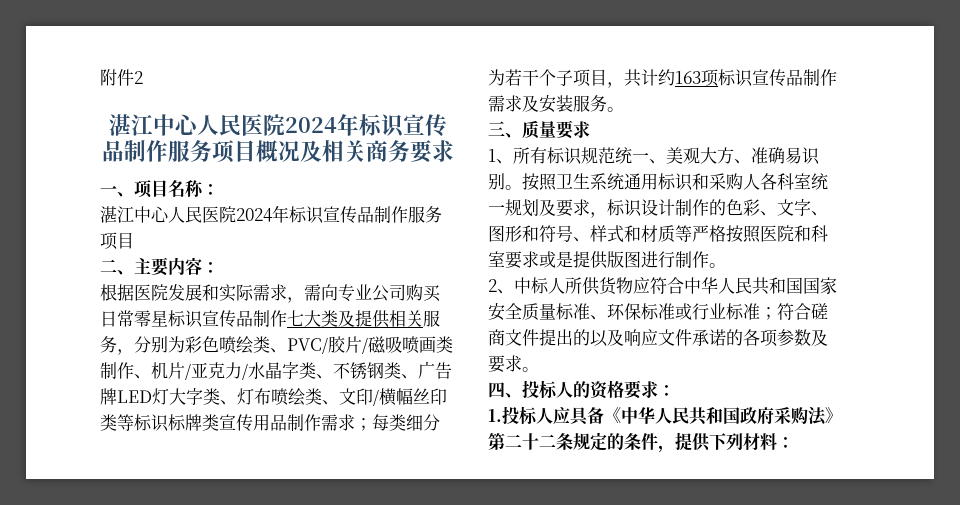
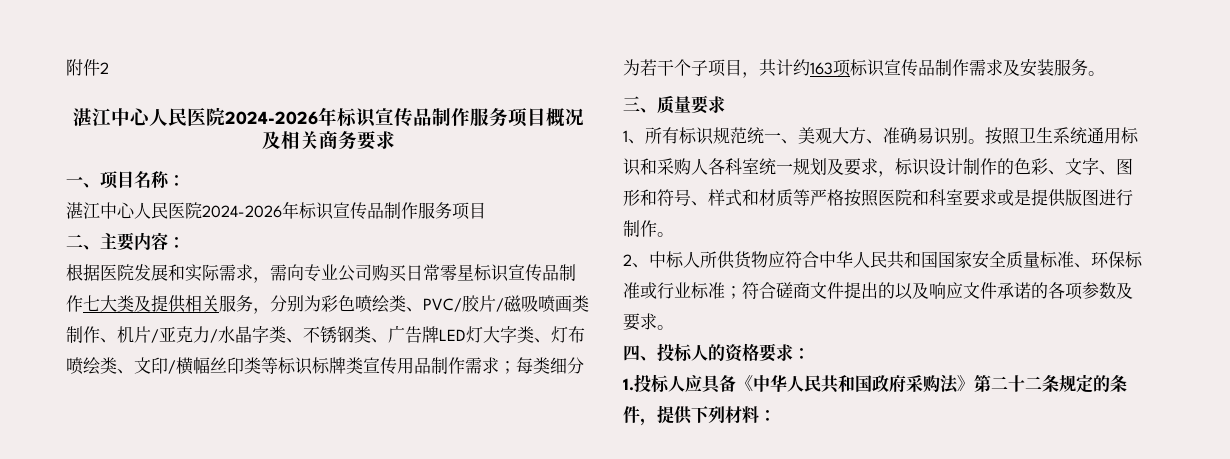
- 湛江中心人民医院2024年标识宣传品制作服务项目概况及相关商务要求
+ 湛江中心人民医院2024-2026年标识宣传品制作服务项目概况及相关商务要求
  一、项目名称：
- 湛江中心人民医院2024年标识宣传品制作服务项目
+ 湛江中心人民医院2024-2026年标识宣传品制作服务项目

